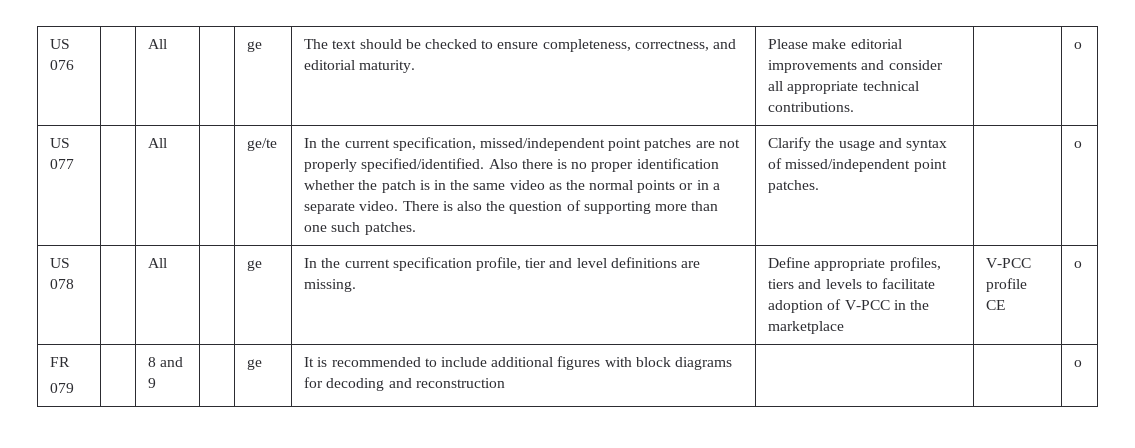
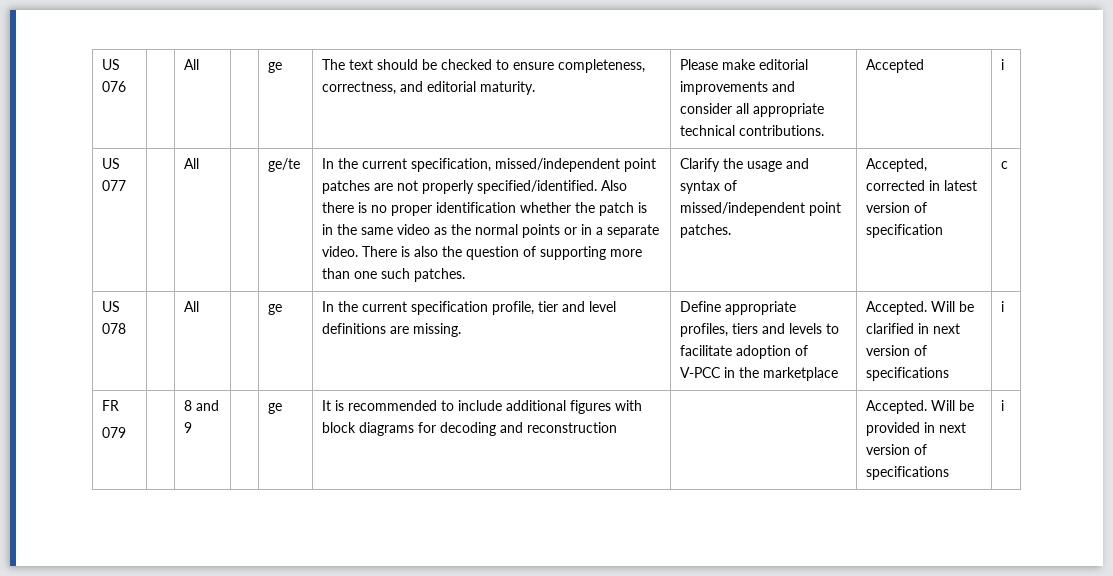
- US 076 | | All | | ge | The text should be checked to ensure completeness, correctness, and editorial maturity. | Please make editorial improvements and consider all appropriate technical contributions. | | o
+ US 076 | | All | | ge | The text should be checked to ensure completeness, correctness, and editorial maturity. | Please make editorial improvements and consider all appropriate technical contributions. | Accepted | i
- Clarify the usage and syntax of missed/independent point patches. | | o
+ Clarify the usage and syntax of missed/independent point patches. | Accepted, corrected in latest version of specification | c
- US 078 | | All | | ge | In the current specification profile, tier and level definitions are missing. | Define appropriate profiles, tiers and levels to facilitate adoption of V-PCC in the marketplace | V-PCC profile CE | o
+ US 078 | | All | | ge | In the current specification profile, tier and level definitions are missing. | Define appropriate profiles, tiers and levels to facilitate adoption of V-PCC in the marketplace | Accepted. Will be clarified in next version of specifications | i
  FR
- 079 | | 8 and 9 | | ge | It is recommended to include additional figures with block diagrams for decoding and reconstruction | | | o
+ 079 | | 8 and 9 | | ge | It is recommended to include additional figures with block diagrams for decoding and reconstruction | | Accepted. Will be provided in next version of specifications | i

